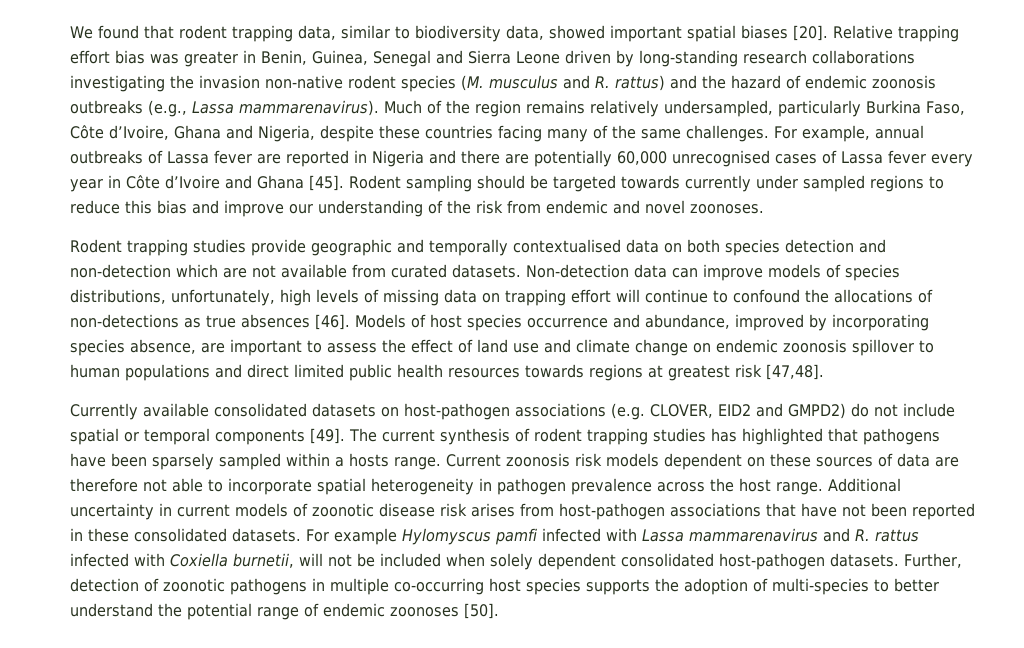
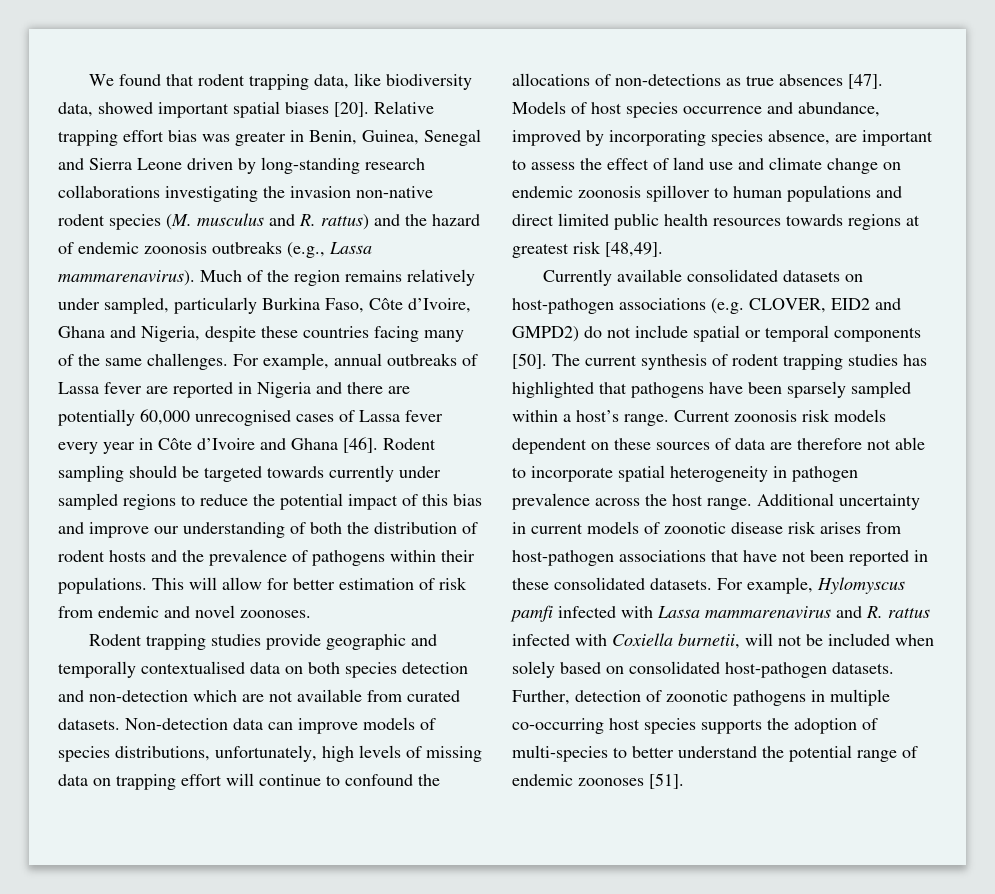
- We found that rodent trapping data, similar to biodiversity data, showed important spatial biases [20].
+ We found that rodent trapping data, like biodiversity data, showed important spatial biases [20].
- Much of the region remains relatively undersampled, particularly Burkina Faso, Côte d’Ivoire, Ghana and Nigeria, despite these countries facing many of the same challenges.
+ Much of the region remains relatively under sampled, particularly Burkina Faso, Côte d’Ivoire, Ghana and Nigeria, despite these countries facing many of the same challenges.
- For example, annual outbreaks of Lassa fever are reported in Nigeria and there are potentially 60,000 unrecognised cases of Lassa fever every year in Côte d’Ivoire and Ghana [45].
+ For example, annual outbreaks of Lassa fever are reported in Nigeria and there are potentially 60,000 unrecognised cases of Lassa fever every year in Côte d’Ivoire and Ghana [46].
- Rodent sampling should be targeted towards currently under sampled regions to reduce this bias and improve our understanding of the risk from endemic and novel zoonoses.
+ Rodent sampling should be targeted towards currently under sampled regions to reduce the potential impact of this bias and improve our understanding of both the distribution of rodent hosts and the prevalence of pathogens within their populations. This will allow for better estimation of risk from endemic and novel zoonoses.
- Non-detection data can improve models of species distributions, unfortunately, high levels of missing data on trapping effort will continue to confound the allocations of non-detections as true absences [46].
+ Non-detection data can improve models of species distributions, unfortunately, high levels of missing data on trapping effort will continue to confound the allocations of non-detections as true absences [47].
- Models of host species occurrence and abundance, improved by incorporating species absence, are important to assess the effect of land use and climate change on endemic zoonosis spillover to human populations and direct limited public health resources towards regions at greatest risk [47,48].
+ Models of host species occurrence and abundance, improved by incorporating species absence, are important to assess the effect of land use and climate change on endemic zoonosis spillover to human populations and direct limited public health resources towards regions at greatest risk [48,49].
- Currently available consolidated datasets on host-pathogen associations (e.g. CLOVER, EID2 and GMPD2) do not include spatial or temporal components [49].
+ Currently available consolidated datasets on host-pathogen associations (e.g. CLOVER, EID2 and GMPD2) do not include spatial or temporal components [50].
- The current synthesis of rodent trapping studies has highlighted that pathogens have been sparsely sampled within a hosts range.
+ The current synthesis of rodent trapping studies has highlighted that pathogens have been sparsely sampled within a host’s range.
- For example Hylomyscus pamfi infected with Lassa mammarenavirus and R. rattus infected with Coxiella burnetii, will not be included when solely dependent consolidated host-pathogen datasets.
+ For example, Hylomyscus pamfi infected with Lassa mammarenavirus and R. rattus infected with Coxiella burnetii, will not be included when solely based on consolidated host-pathogen datasets.
- Further, detection of zoonotic pathogens in multiple co-occurring host species supports the adoption of multi-species to better understand the potential range of endemic zoonoses [50].
+ Further, detection of zoonotic pathogens in multiple co-occurring host species supports the adoption of multi-species to better understand the potential range of endemic zoonoses [51].

